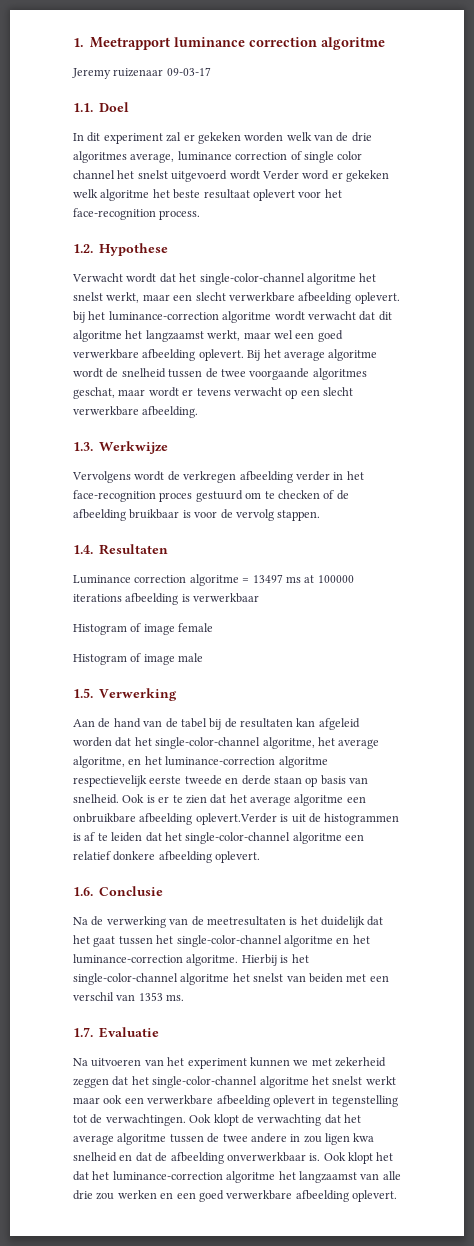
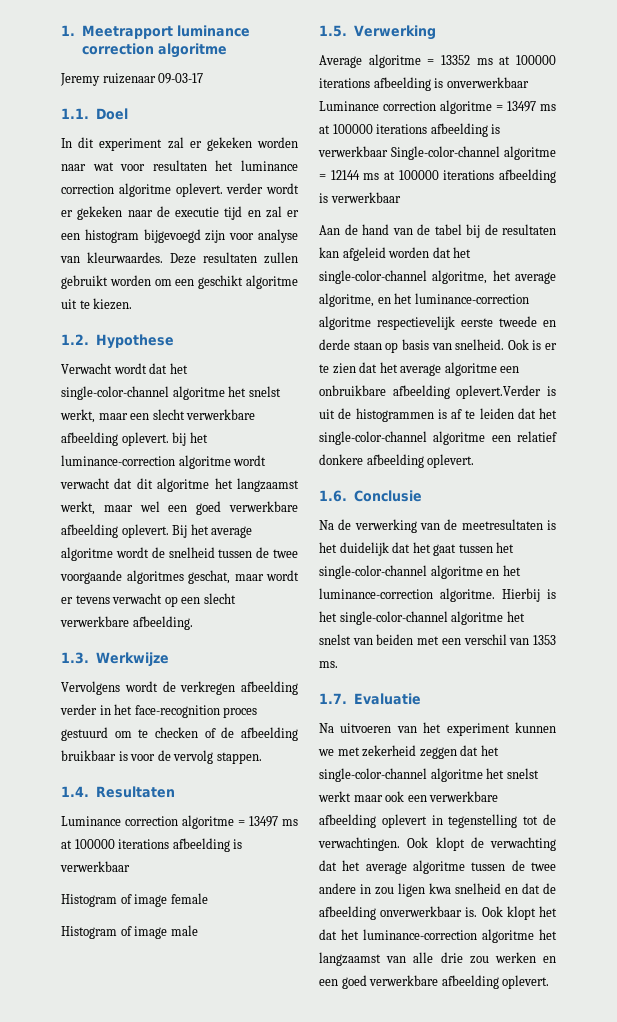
- In dit experiment zal er gekeken worden welk van de drie algoritmes average, luminance correction of single color channel het snelst uitgevoerd wordt Verder word er gekeken welk algoritme het beste resultaat oplevert voor het face-recognition process.
+ In dit experiment zal er gekeken worden naar wat voor resultaten het luminance correction algoritme oplevert. verder wordt er gekeken naar de executie tijd en zal er een histogram bijgevoegd zijn voor analyse van kleurwaardes. Deze resultaten zullen gebruikt worden om een geschikt algoritme uit te kiezen.
+ Average algoritme = 13352 ms at 100000 iterations afbeelding is onverwerkbaar Luminance correction algoritme = 13497 ms at 100000 iterations afbeelding is verwerkbaar Single-color-channel algoritme = 12144 ms at 100000 iterations afbeelding is verwerkbaar

